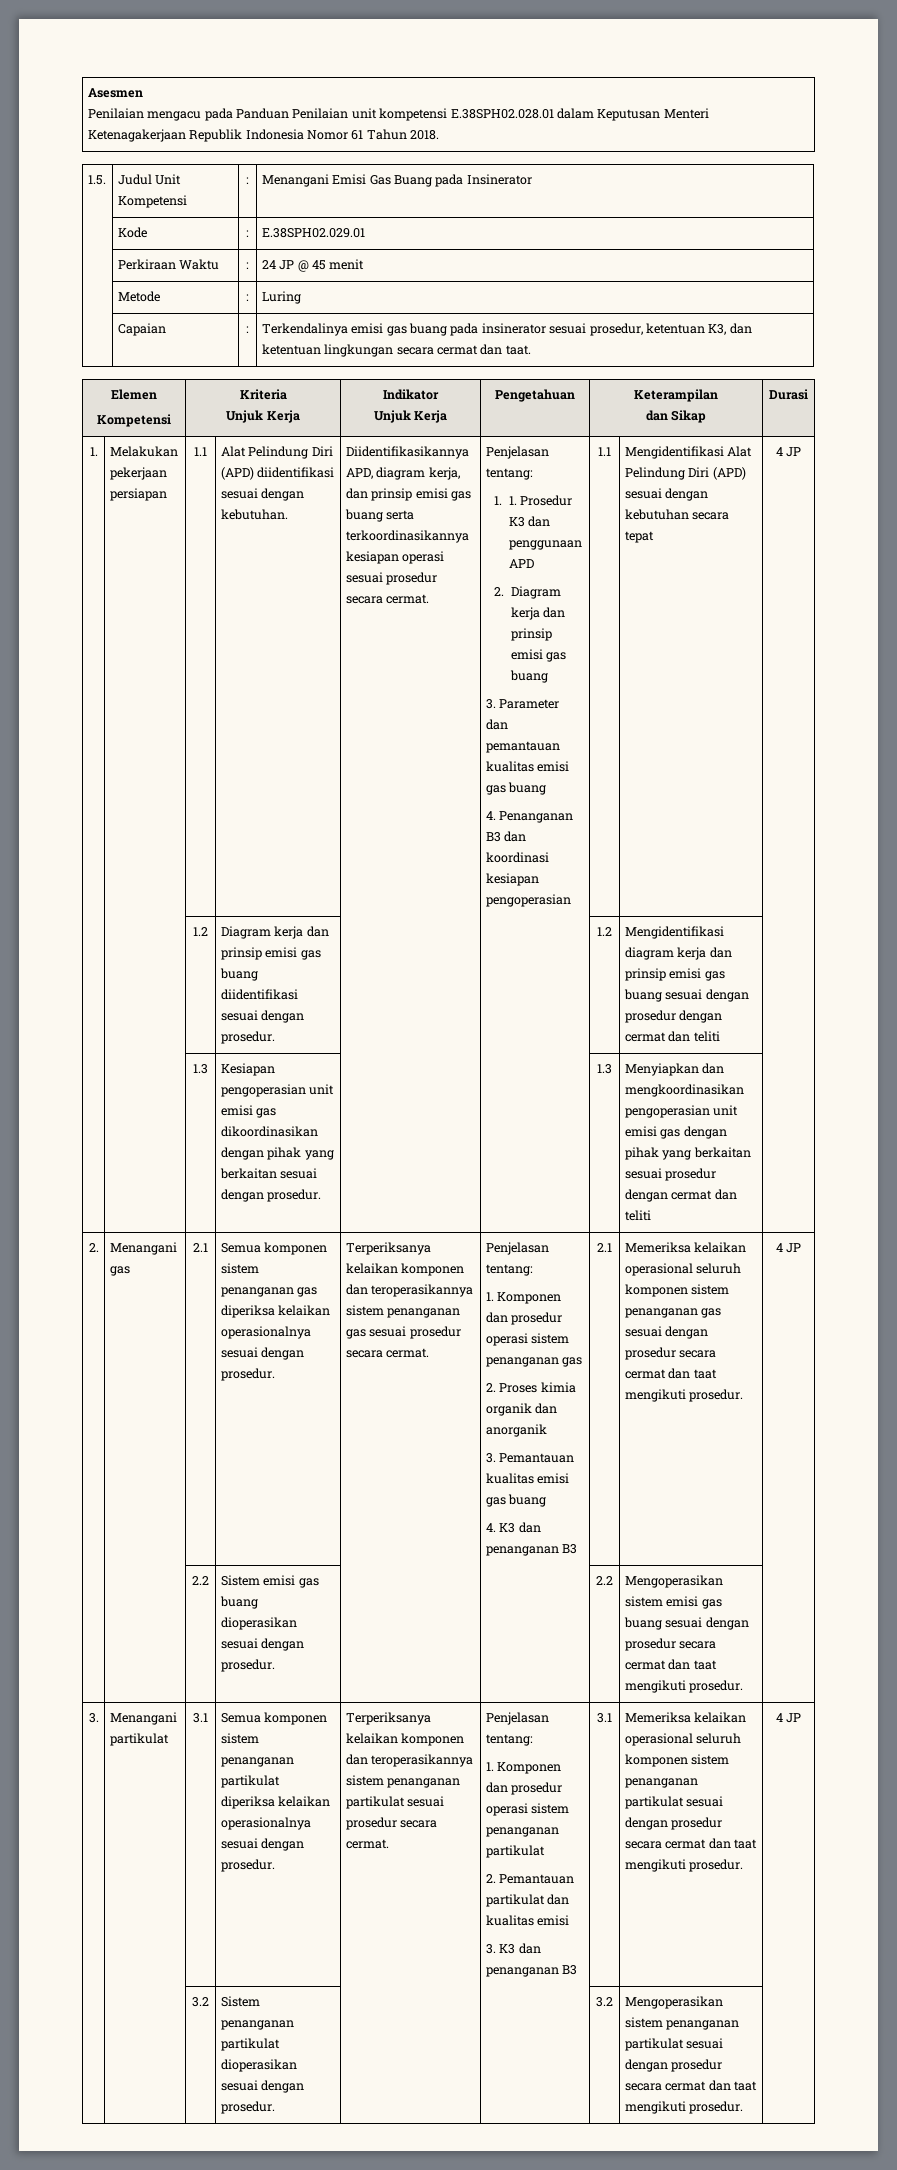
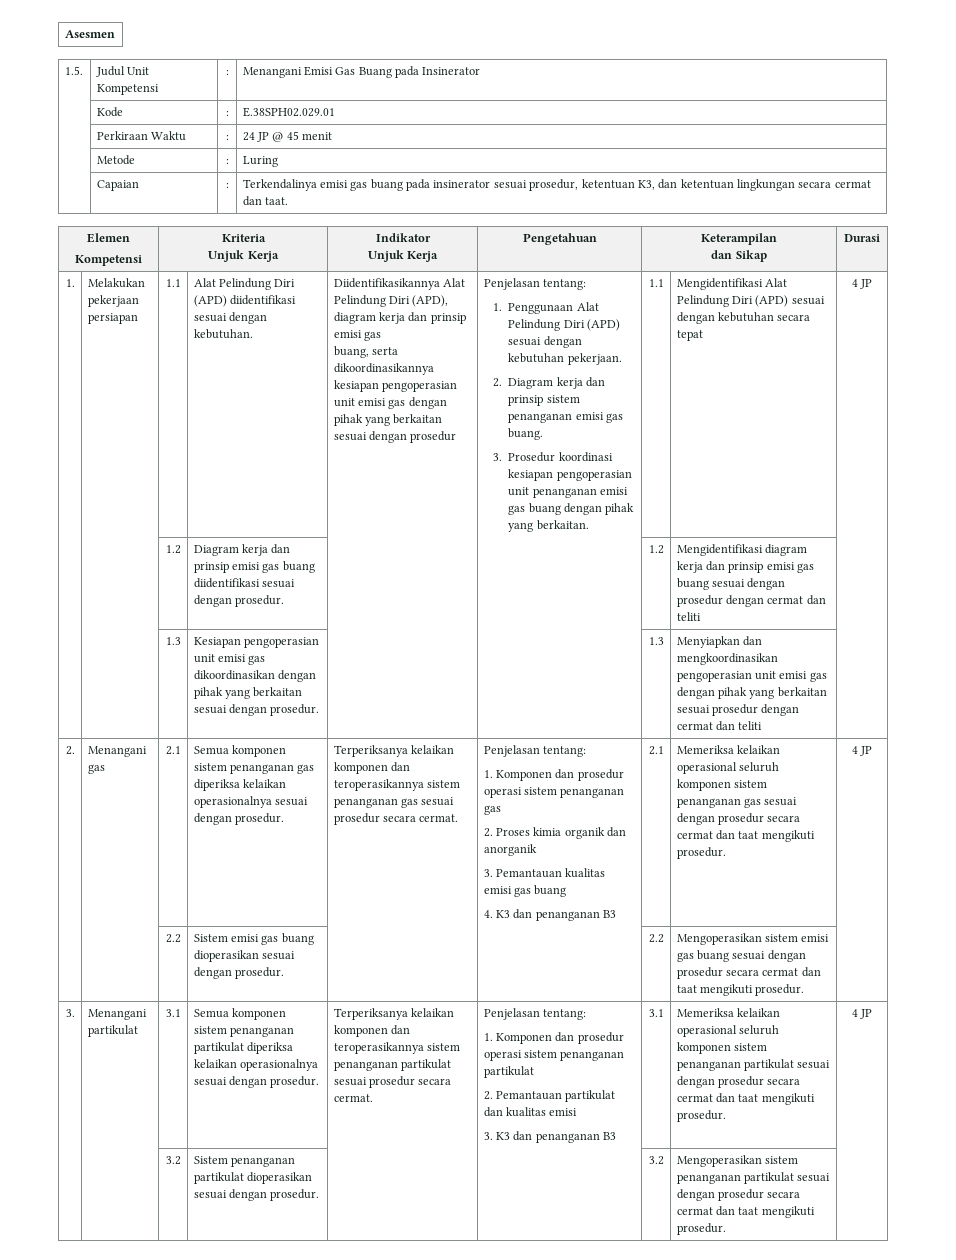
  Asesmen
- Penilaian mengacu pada Panduan Penilaian unit kompetensi E.38SPH02.028.01 dalam Keputusan Menteri Ketenagakerjaan Republik Indonesia Nomor 61 Tahun 2018.
- Diidentifikasikannya APD, diagram kerja, dan prinsip emisi gas buang serta terkoordinasikannya kesiapan operasi sesuai prosedur secara cermat. | Penjelasan tentang:
- 1. 1. Prosedur K3 dan penggunaan APD
+ Diidentifikasikannya Alat Pelindung Diri (APD), diagram kerja dan prinsip emisi gas
+ buang, serta dikoordinasikannya kesiapan pengoperasian unit emisi gas dengan pihak yang berkaitan sesuai dengan prosedur | Penjelasan tentang:
+ 1. Penggunaan Alat Pelindung Diri (APD) sesuai dengan kebutuhan pekerjaan.
- 2. Diagram kerja dan prinsip emisi gas buang
- 3. Parameter dan pemantauan kualitas emisi gas buang
- 4. Penanganan B3 dan koordinasi kesiapan pengoperasian
+ 2. Diagram kerja dan prinsip sistem penanganan emisi gas buang.
+ 3. Prosedur koordinasi kesiapan pengoperasian unit penanganan emisi gas buang dengan pihak yang berkaitan.

